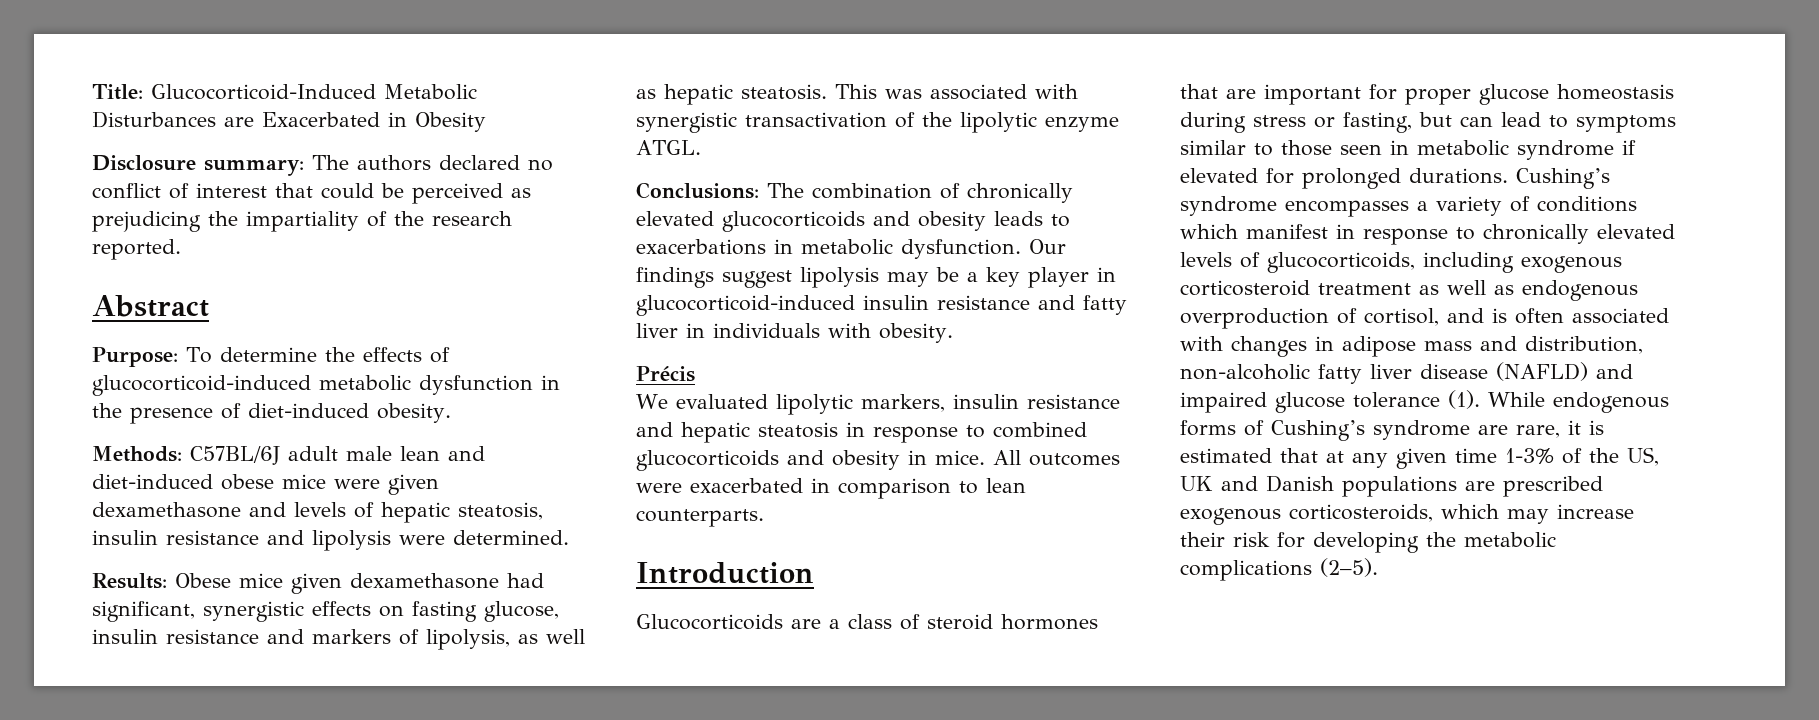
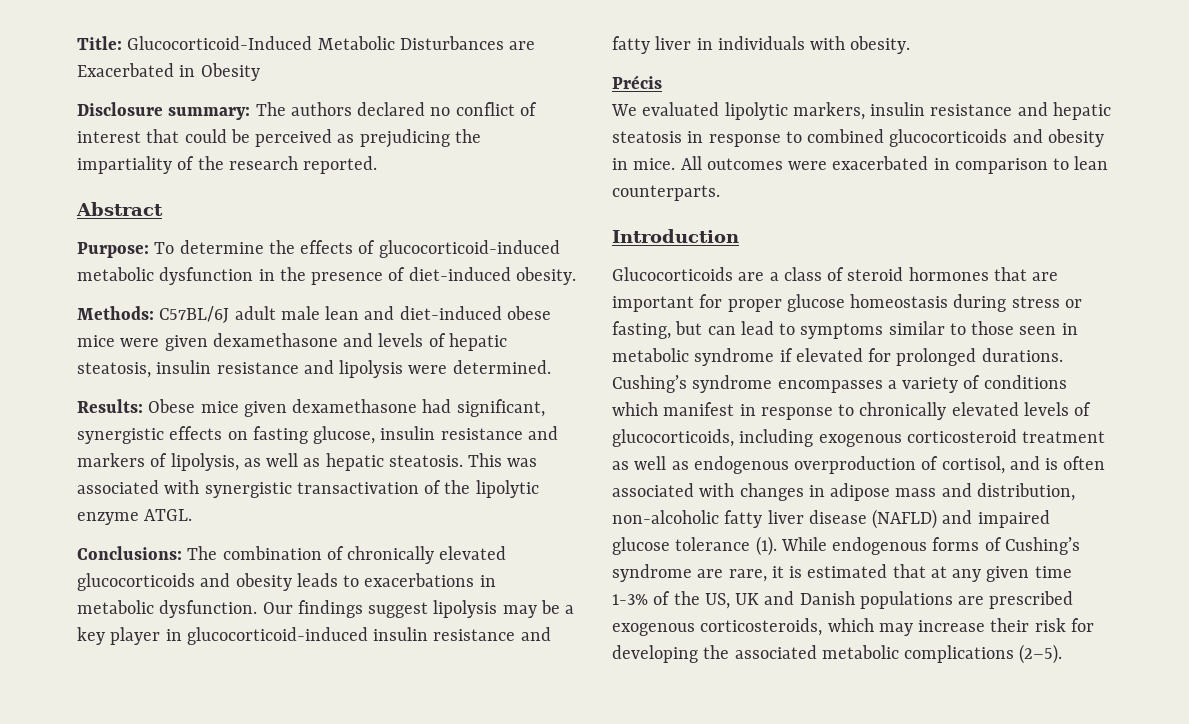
- While endogenous forms of Cushing’s syndrome are rare, it is estimated that at any given time 1-3% of the US, UK and Danish populations are prescribed exogenous corticosteroids, which may increase their risk for developing the metabolic complications (2–5).
+ While endogenous forms of Cushing’s syndrome are rare, it is estimated that at any given time 1-3% of the US, UK and Danish populations are prescribed exogenous corticosteroids, which may increase their risk for developing the associated metabolic complications (2–5).

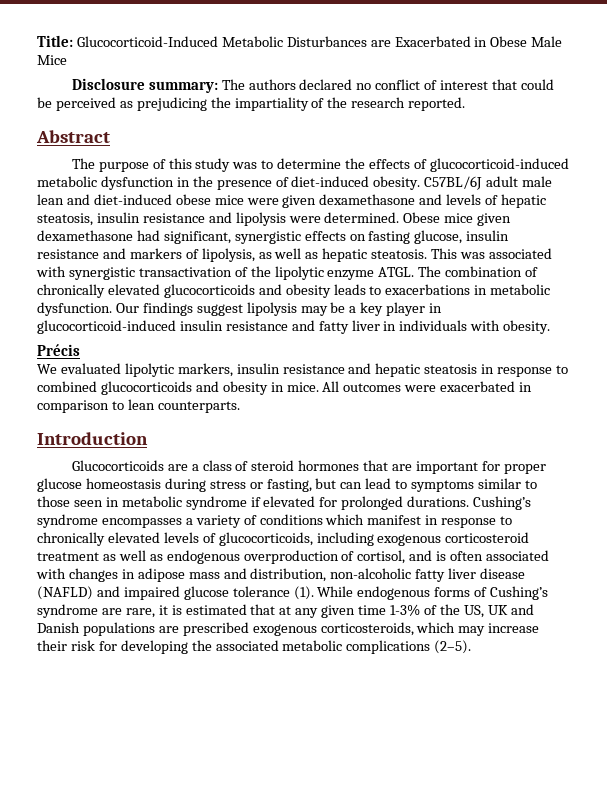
- Title: Glucocorticoid-Induced Metabolic Disturbances are Exacerbated in Obesity
+ Title: Glucocorticoid-Induced Metabolic Disturbances are Exacerbated in Obese Male Mice
- Purpose: To determine the effects of glucocorticoid-induced metabolic dysfunction in the presence of diet-induced obesity.
- Methods: C57BL/6J adult male lean and diet-induced obese mice were given dexamethasone and levels of hepatic steatosis, insulin resistance and lipolysis were determined.
- Results: Obese mice given dexamethasone had significant, synergistic effects on fasting glucose, insulin resistance and markers of lipolysis, as well as hepatic steatosis.
+ The purpose of this study was to determine the effects of glucocorticoid-induced metabolic dysfunction in the presence of diet-induced obesity. C57BL/6J adult male lean and diet-induced obese mice were given dexamethasone and levels of hepatic steatosis, insulin resistance and lipolysis were determined. Obese mice given dexamethasone had significant, synergistic effects on fasting glucose, insulin resistance and markers of lipolysis, as well as hepatic steatosis.
- This was associated with synergistic transactivation of the lipolytic enzyme ATGL.
- Conclusions: The combination of chronically elevated glucocorticoids and obesity leads to exacerbations in metabolic dysfunction.
+ This was associated with synergistic transactivation of the lipolytic enzyme ATGL. The combination of chronically elevated glucocorticoids and obesity leads to exacerbations in metabolic dysfunction.

